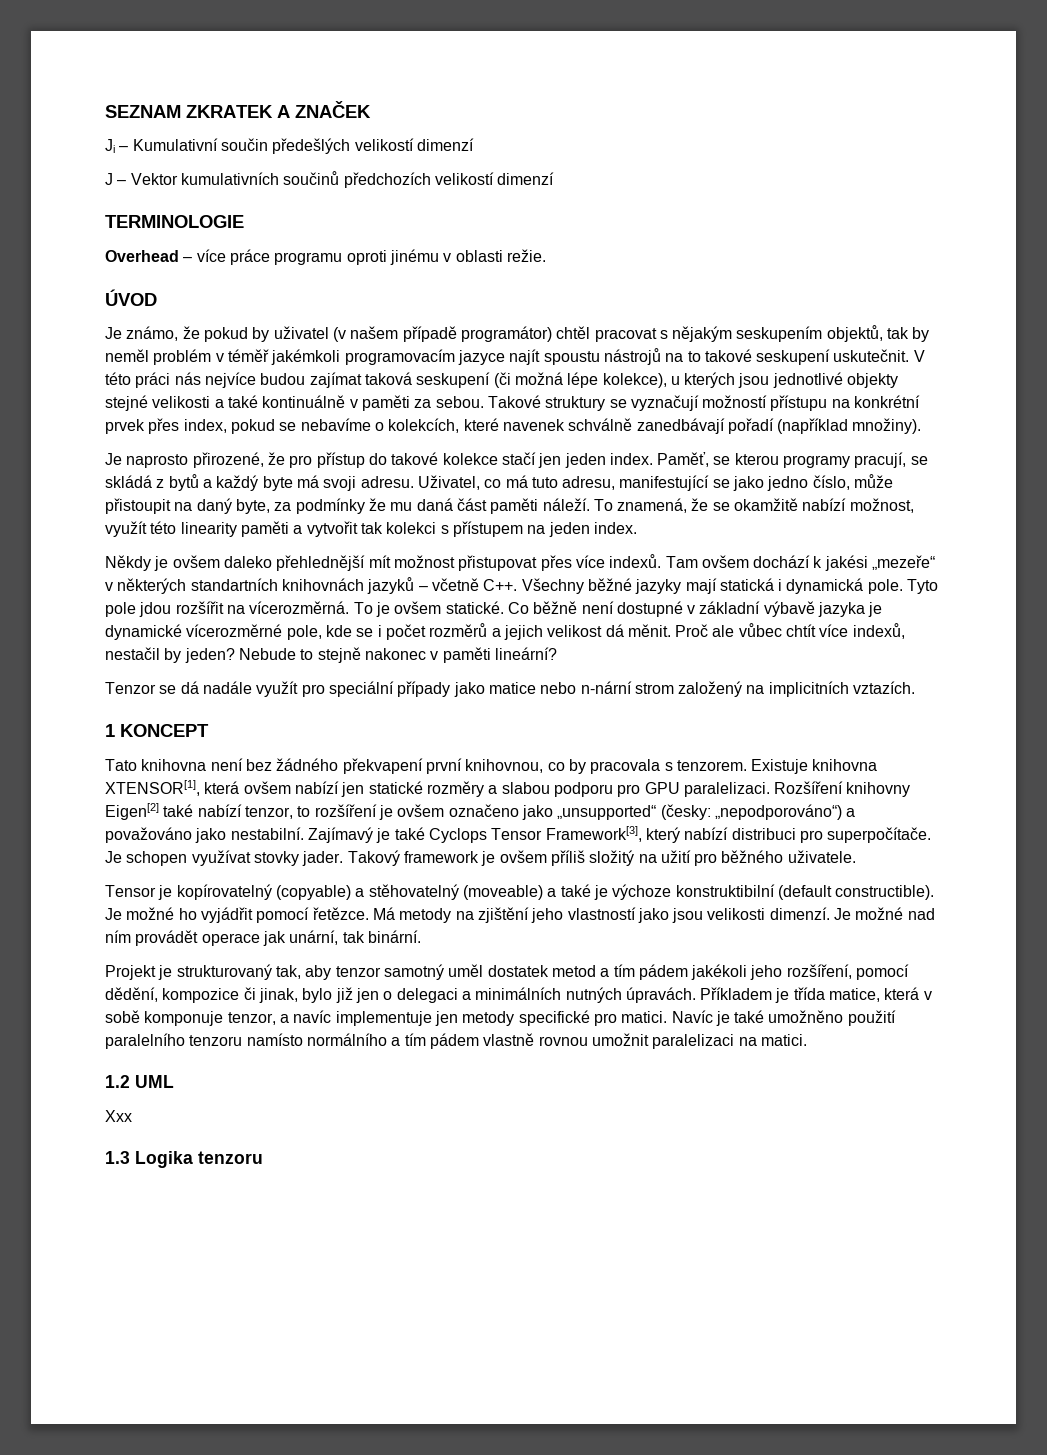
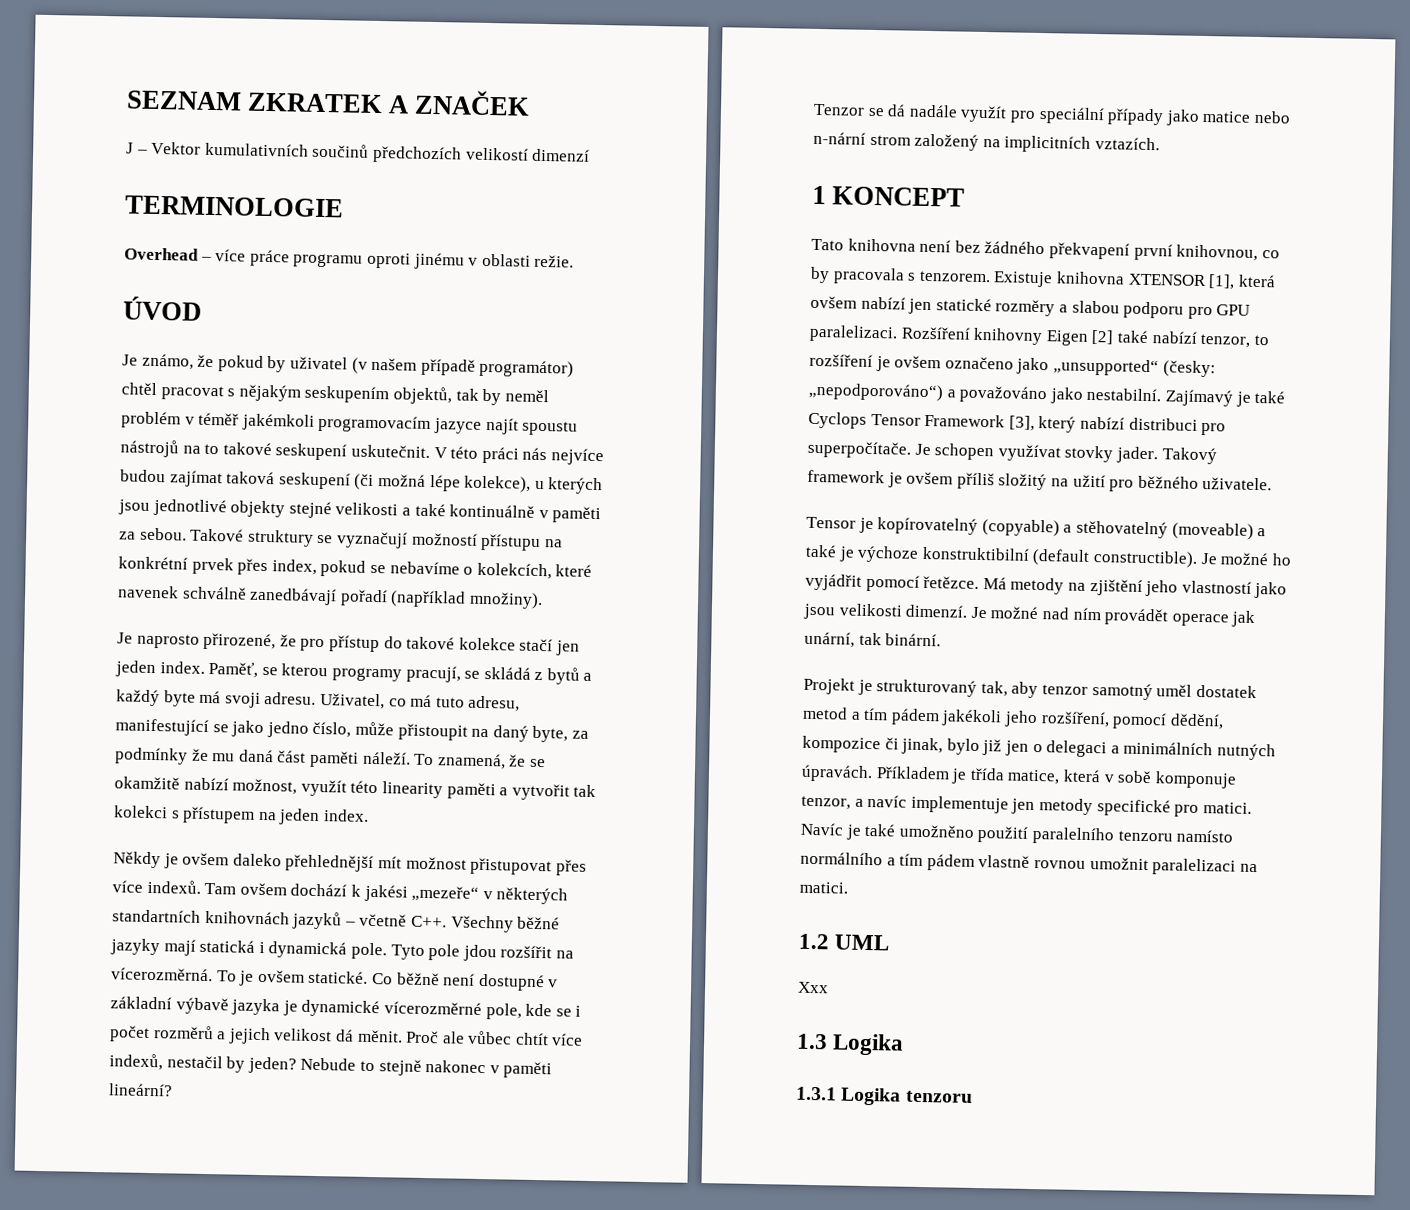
- Ji – Kumulativní součin předešlých velikostí dimenzí
- Existuje knihovna XTENSOR[1], která ovšem nabízí jen statické rozměry a slabou podporu pro GPU paralelizaci.
+ Existuje knihovna XTENSOR [1], která ovšem nabízí jen statické rozměry a slabou podporu pro GPU paralelizaci.
- Rozšíření knihovny Eigen[2] také nabízí tenzor, to rozšíření je ovšem označeno jako „unsupported“ (česky: „nepodporováno“) a považováno jako nestabilní.
+ Rozšíření knihovny Eigen [2] také nabízí tenzor, to rozšíření je ovšem označeno jako „unsupported“ (česky: „nepodporováno“) a považováno jako nestabilní.
- Zajímavý je také Cyclops Tensor Framework[3], který nabízí distribuci pro superpočítače.
+ Zajímavý je také Cyclops Tensor Framework [3], který nabízí distribuci pro superpočítače.
- 1.3 Logika tenzoru
+ 1.3 Logika
+ 1.3.1 Logika tenzoru

